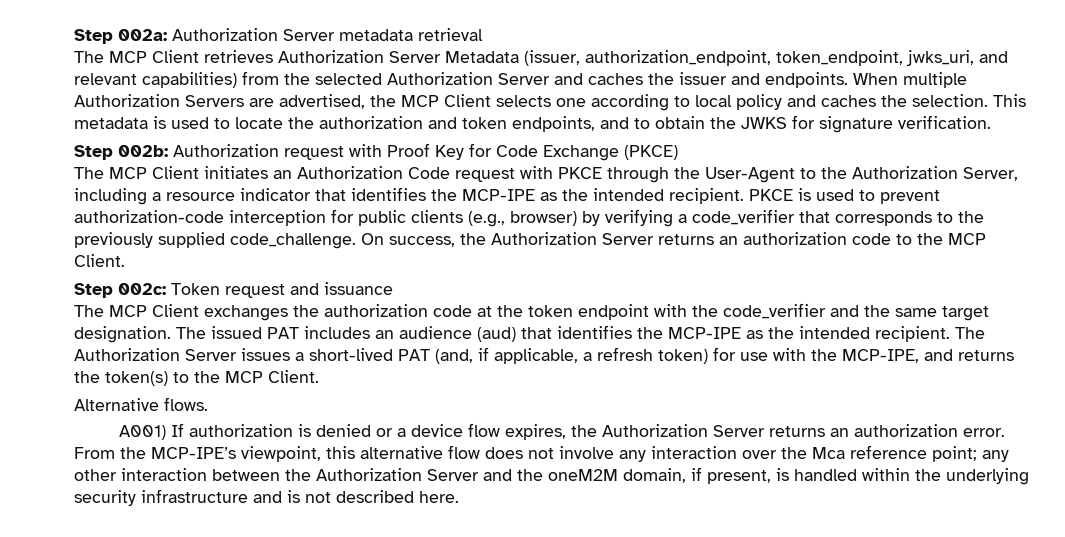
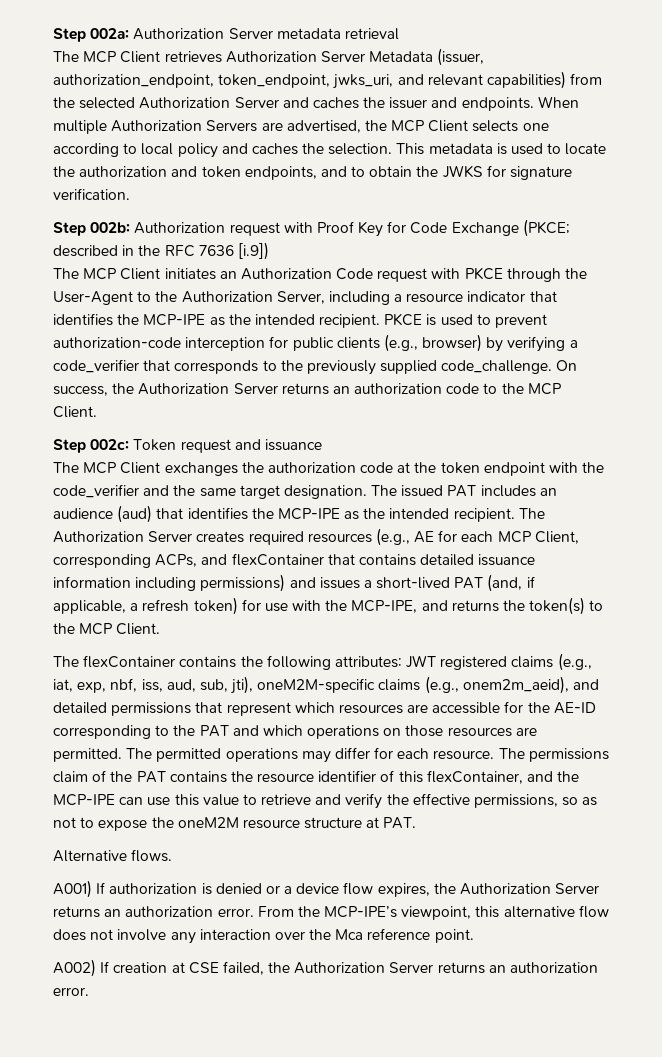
- Step 002b: Authorization request with Proof Key for Code Exchange (PKCE)
+ Step 002b: Authorization request with Proof Key for Code Exchange (PKCE; described in the RFC 7636 [i.9])
- The Authorization Server issues a short-lived PAT (and, if applicable, a refresh token) for use with the MCP-IPE, and returns the token(s) to the MCP Client.
+ The Authorization Server creates required resources (e.g., AE for each MCP Client, corresponding ACPs, and flexContainer that contains detailed issuance information including permissions) and issues a short-lived PAT (and, if applicable, a refresh token) for use with the MCP-IPE, and returns the token(s) to the MCP Client.
+ The flexContainer contains the following attributes: JWT registered claims (e.g., iat, exp, nbf, iss, aud, sub, jti), oneM2M-specific claims (e.g., onem2m_aeid), and detailed permissions that represent which resources are accessible for the AE-ID corresponding to the PAT and which operations on those resources are permitted. The permitted operations may differ for each resource. The permissions claim of the PAT contains the resource identifier of this flexContainer, and the MCP-IPE can use this value to retrieve and verify the effective permissions, so as not to expose the oneM2M resource structure at PAT.
- From the MCP-IPE’s viewpoint, this alternative flow does not involve any interaction over the Mca reference point; any other interaction between the Authorization Server and the oneM2M domain, if present, is handled within the underlying security infrastructure and is not described here.
+ From the MCP-IPE’s viewpoint, this alternative flow does not involve any interaction over the Mca reference point.
+ A002) If creation at CSE failed, the Authorization Server returns an authorization error.

